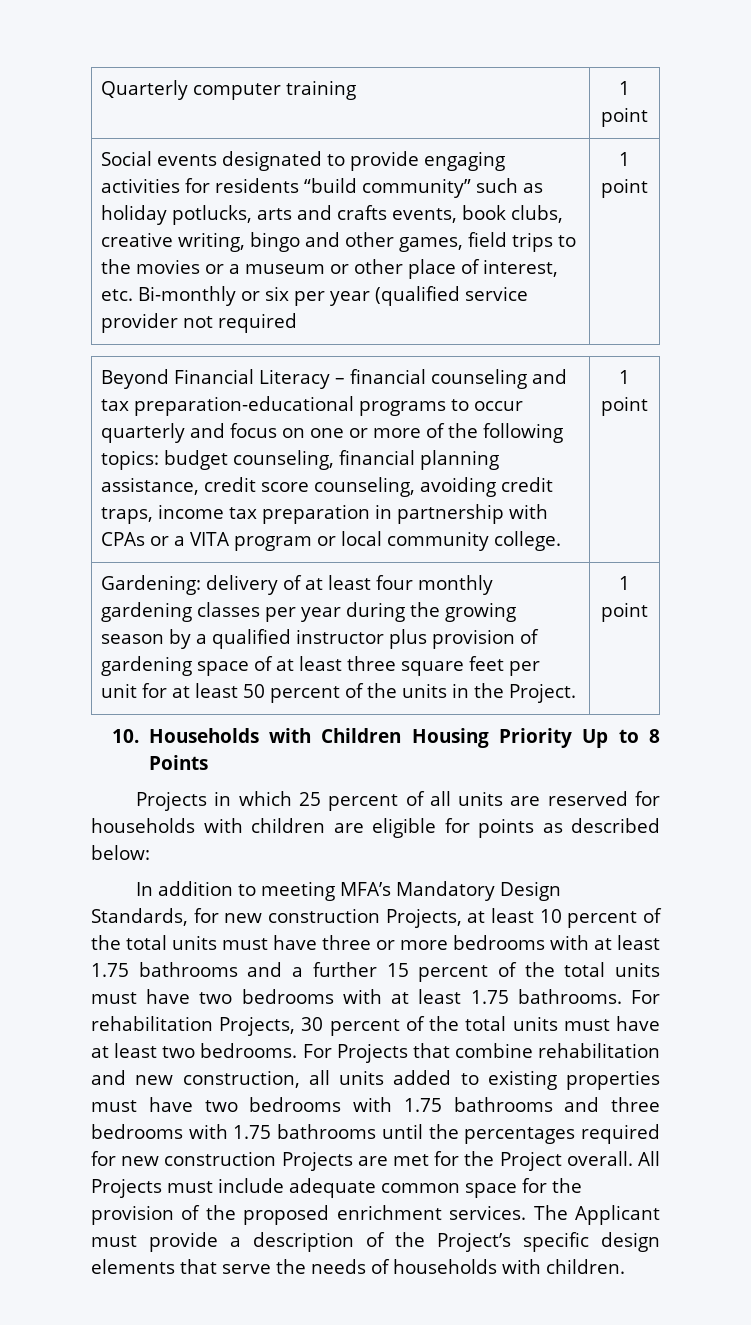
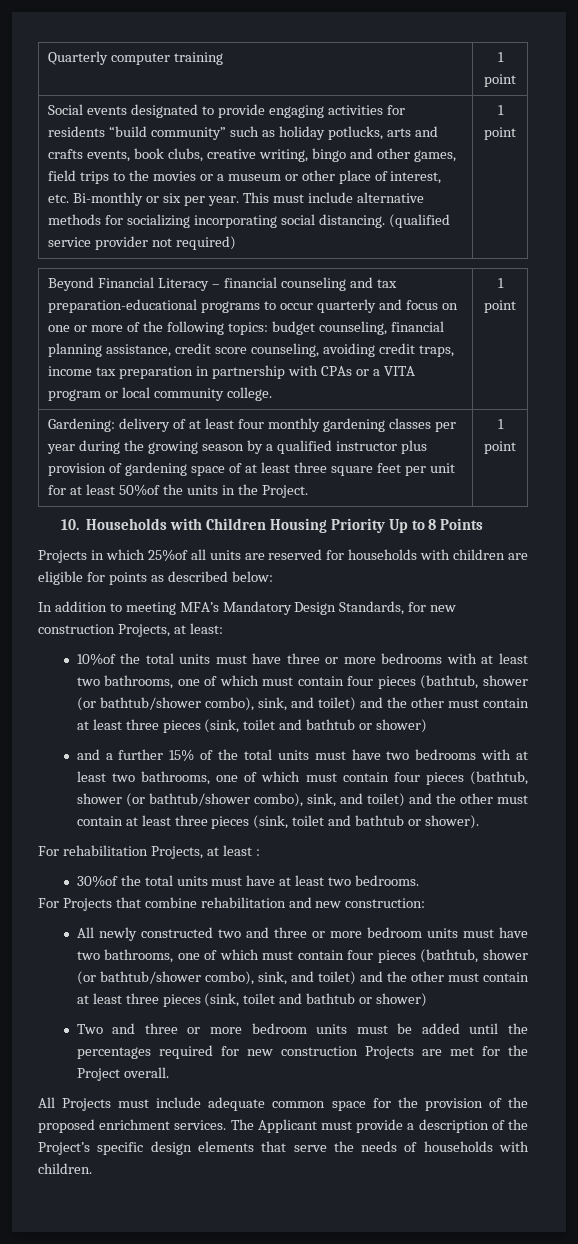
- Social events designated to provide engaging activities for residents “build community” such as holiday potlucks, arts and crafts events, book clubs, creative writing, bingo and other games, field trips to the movies or a museum or other place of interest, etc. Bi-monthly or six per year (qualified service provider not required
+ Social events designated to provide engaging activities for residents “build community” such as holiday potlucks, arts and crafts events, book clubs, creative writing, bingo and other games, field trips to the movies or a museum or other place of interest, etc. Bi-monthly or six per year. This must include alternative methods for socializing incorporating social distancing. (qualified service provider not required)
- Gardening: delivery of at least four monthly gardening classes per year during the growing season by a qualified instructor plus provision of gardening space of at least three square feet per unit for at least 50 percent of the units in the Project.
+ Gardening: delivery of at least four monthly gardening classes per year during the growing season by a qualified instructor plus provision of gardening space of at least three square feet per unit for at least 50%of the units in the Project.
- Projects in which 25 percent of all units are reserved for households with children are eligible for points as described below:
+ Projects in which 25%of all units are reserved for households with children are eligible for points as described below:
- In addition to meeting MFA’s Mandatory Design Standards, for new construction Projects, at least 10 percent of the total units must have three or more bedrooms with at least 1.75 bathrooms and a further 15 percent of the total units must have two bedrooms with at least 1.75 bathrooms. For rehabilitation Projects, 30 percent of the total units must have at least two bedrooms. For Projects that combine rehabilitation and new construction, all units added to existing properties must have two bedrooms with 1.75 bathrooms and three bedrooms with 1.75 bathrooms until the percentages required for new construction Projects are met for the Project overall. All Projects must include adequate common space for the provision of the proposed enrichment services.
+ In addition to meeting MFA’s Mandatory Design Standards, for new construction Projects, at least:
+ 10%of the total units must have three or more bedrooms with at least two bathrooms, one of which must contain four pieces (bathtub, shower (or bathtub/shower combo), sink, and toilet) and the other must contain at least three pieces (sink, toilet and bathtub or shower)
+ and a further 15% of the total units must have two bedrooms with at least two bathrooms, one of which must contain four pieces (bathtub, shower (or bathtub/shower combo), sink, and toilet) and the other must contain at least three pieces (sink, toilet and bathtub or shower).
+ For rehabilitation Projects, at least :
+ 30%of the total units must have at least two bedrooms.
+ For Projects that combine rehabilitation and new construction:
+ All newly constructed two and three or more bedroom units must have two bathrooms, one of which must contain four pieces (bathtub, shower (or bathtub/shower combo), sink, and toilet) and the other must contain at least three pieces (sink, toilet and bathtub or shower)
+ Two and three or more bedroom units must be added until the percentages required for new construction Projects are met for the Project overall.
+ All Projects must include adequate common space for the provision of the proposed enrichment services.

